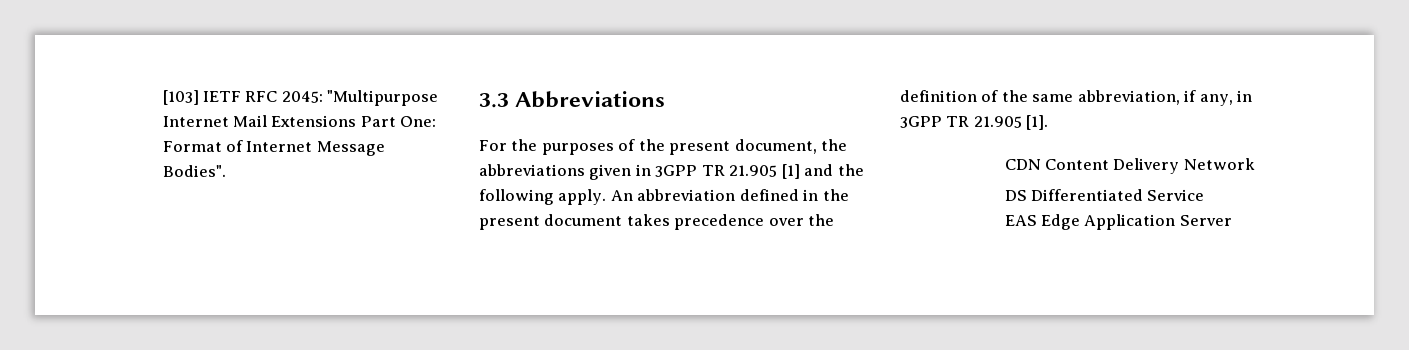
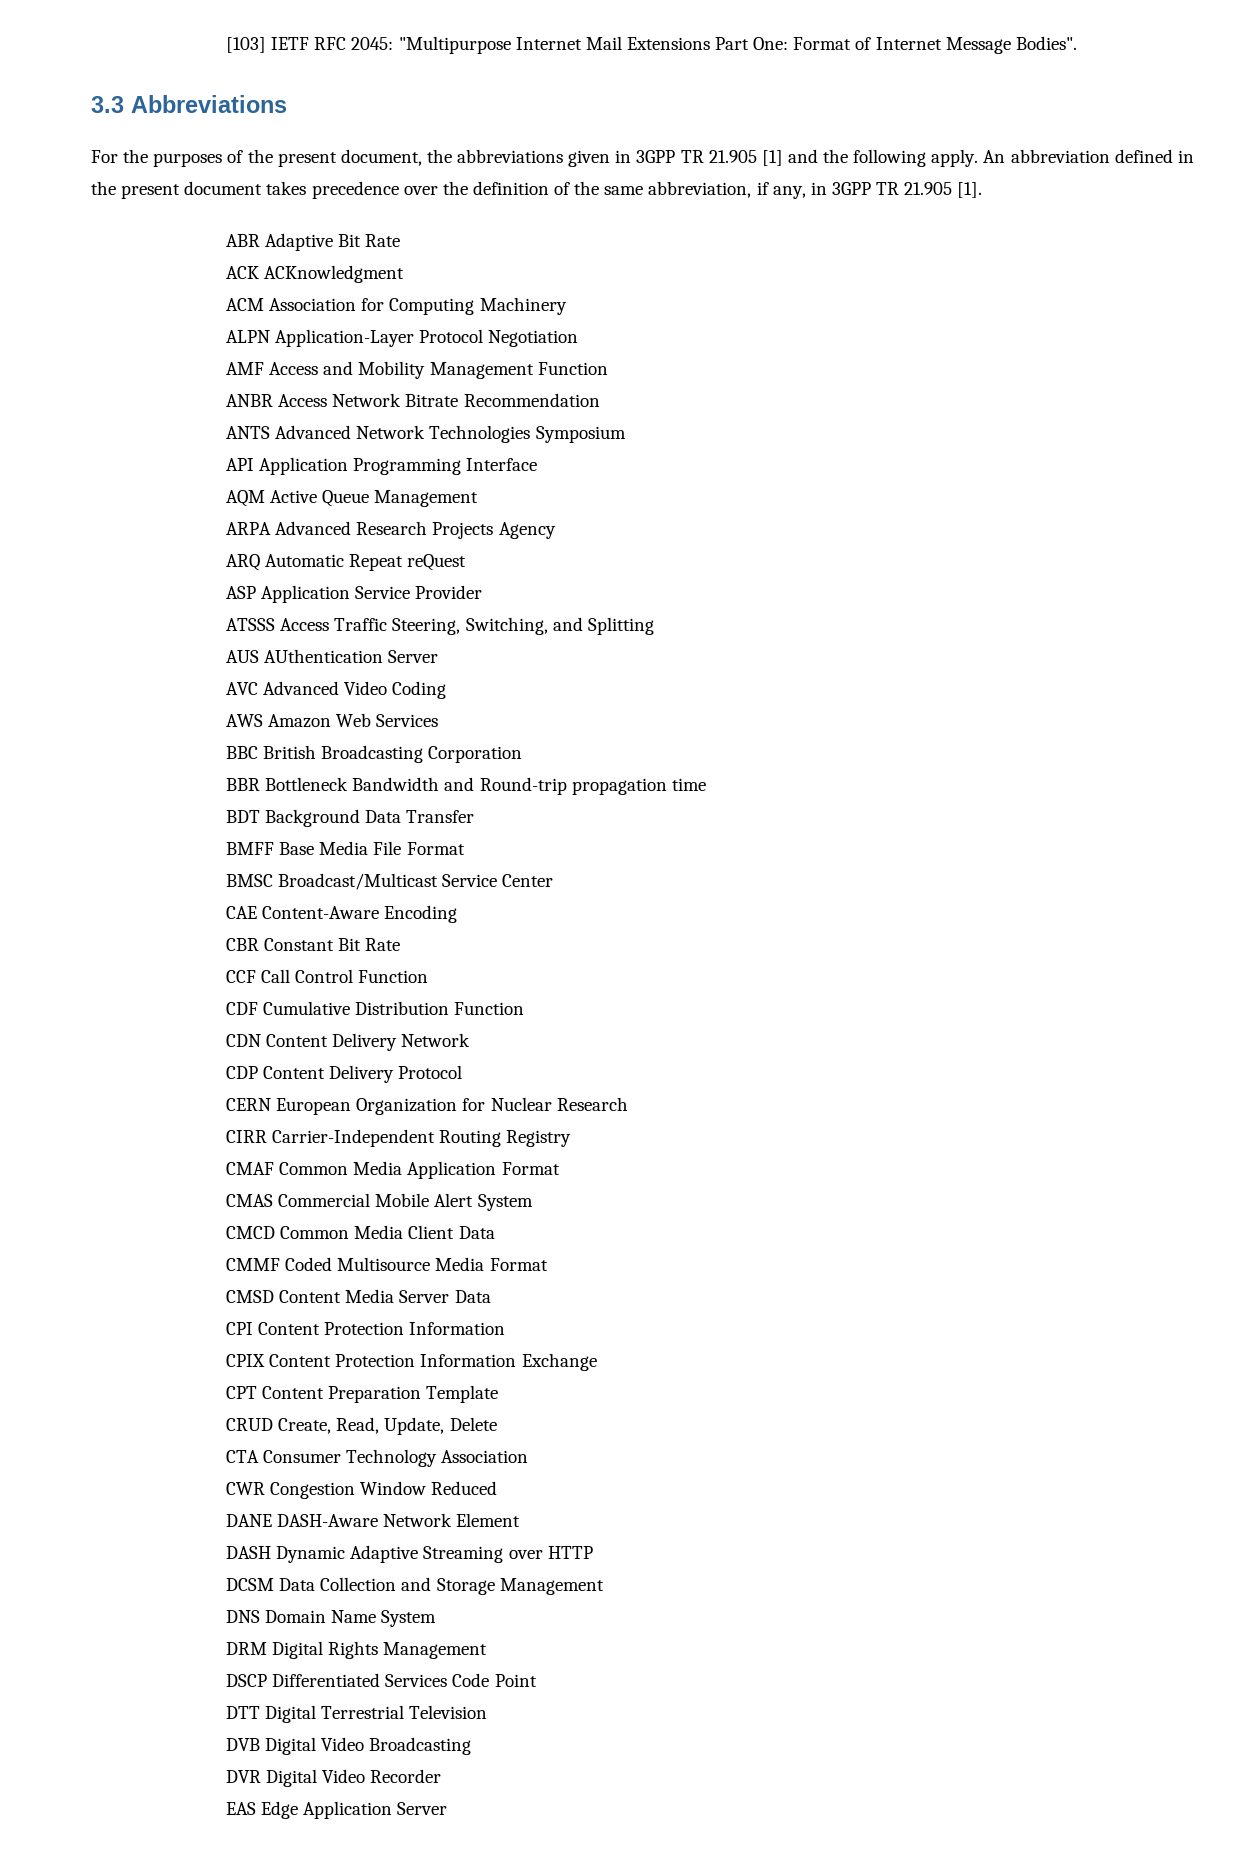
+ ABR Adaptive Bit Rate
+ ACK ACKnowledgment
+ ACM Association for Computing Machinery
+ ALPN Application-Layer Protocol Negotiation
+ AMF Access and Mobility Management Function
+ ANBR Access Network Bitrate Recommendation
+ ANTS Advanced Network Technologies Symposium
+ API Application Programming Interface
+ AQM Active Queue Management
+ ARPA Advanced Research Projects Agency
+ ARQ Automatic Repeat reQuest
+ ASP Application Service Provider
+ ATSSS Access Traffic Steering, Switching, and Splitting
+ AUS AUthentication Server
+ AVC Advanced Video Coding
+ AWS Amazon Web Services
+ BBC British Broadcasting Corporation
+ BBR Bottleneck Bandwidth and Round-trip propagation time
+ BDT Background Data Transfer
+ BMFF Base Media File Format
+ BMSC Broadcast/Multicast Service Center
+ CAE Content-Aware Encoding
+ CBR Constant Bit Rate
+ CCF Call Control Function
+ CDF Cumulative Distribution Function
  CDN Content Delivery Network
- DS Differentiated Service
+ CDP Content Delivery Protocol
+ CERN European Organization for Nuclear Research
+ CIRR Carrier-Independent Routing Registry
+ CMAF Common Media Application Format
+ CMAS Commercial Mobile Alert System
+ CMCD Common Media Client Data
+ CMMF Coded Multisource Media Format
+ CMSD Content Media Server Data
+ CPI Content Protection Information
+ CPIX Content Protection Information Exchange
+ CPT Content Preparation Template
+ CRUD Create, Read, Update, Delete
+ CTA Consumer Technology Association
+ CWR Congestion Window Reduced
+ DANE DASH-Aware Network Element
+ DASH Dynamic Adaptive Streaming over HTTP
+ DCSM Data Collection and Storage Management
+ DNS Domain Name System
+ DRM Digital Rights Management
+ DSCP Differentiated Services Code Point
+ DTT Digital Terrestrial Television
+ DVB Digital Video Broadcasting
+ DVR Digital Video Recorder

